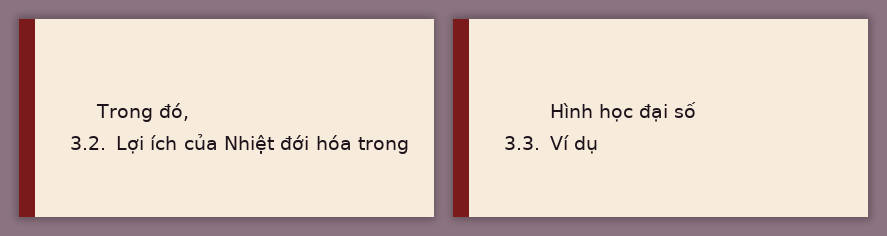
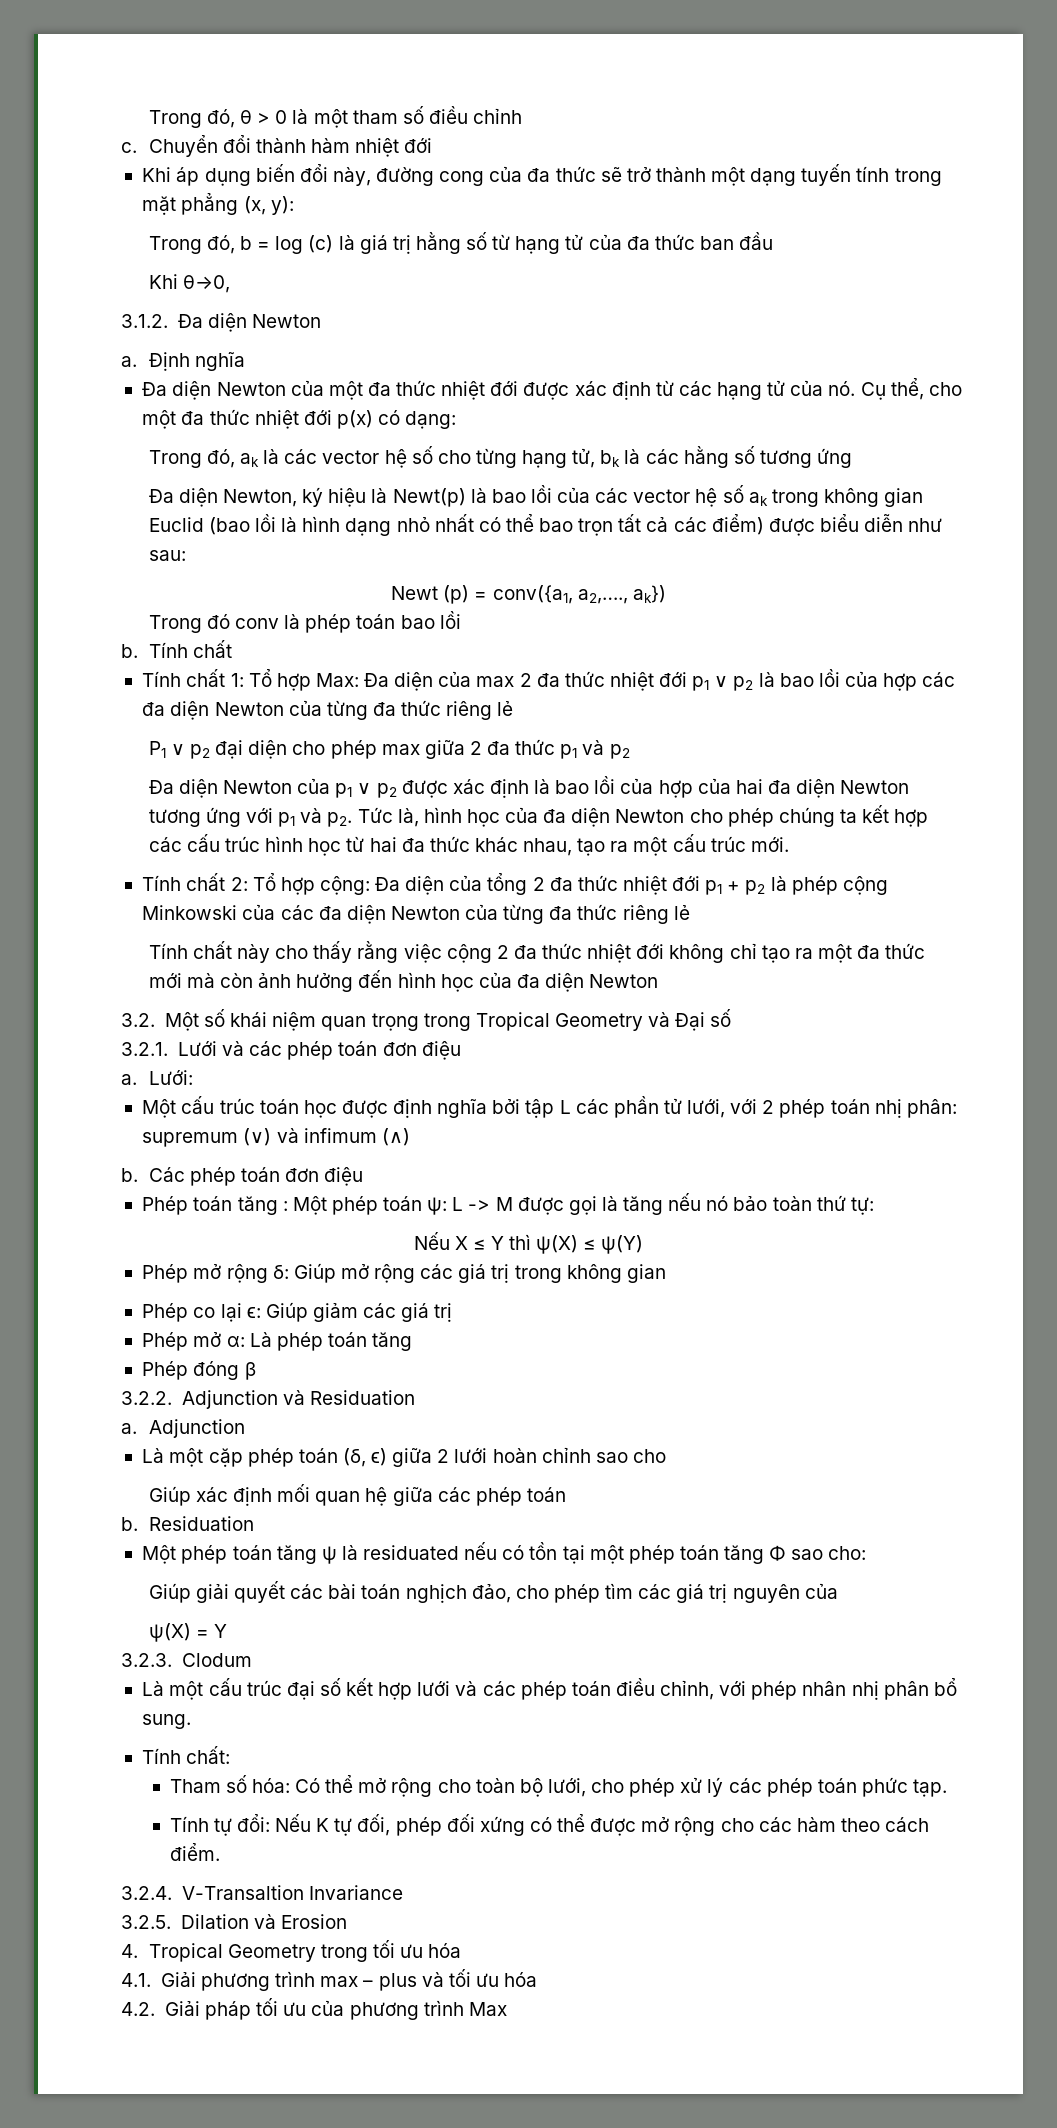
- Trong đó,
- 3.2. Lợi ích của Nhiệt đới hóa trong Hình học đại số
- 3.3. Ví dụ
+ Trong đó, θ > 0 là một tham số điều chỉnh
+ c. Chuyển đổi thành hàm nhiệt đới
+ Khi áp dụng biến đổi này, đường cong của đa thức sẽ trở thành một dạng tuyến tính trong mặt phẳng (x, y):
+ Trong đó, b = log (c) là giá trị hằng số từ hạng tử của đa thức ban đầu
+ Khi θ→0,
+ 3.1.2. Đa diện Newton
+ a. Định nghĩa
+ Đa diện Newton của một đa thức nhiệt đới được xác định từ các hạng tử của nó. Cụ thể, cho một đa thức nhiệt đới p(x) có dạng:
+ Trong đó, ak là các vector hệ số cho từng hạng tử, bk là các hằng số tương ứng
+ Đa diện Newton, ký hiệu là Newt(p) là bao lồi của các vector hệ số ak trong không gian Euclid (bao lồi là hình dạng nhỏ nhất có thể bao trọn tất cả các điểm) được biểu diễn như sau:
+ Newt (p) = conv({a1, a2,…., ak})
+ Trong đó conv là phép toán bao lồi
+ b. Tính chất
+ Tính chất 1: Tổ hợp Max: Đa diện của max 2 đa thức nhiệt đới p1 ∨ p2 là bao lồi của hợp các đa diện Newton của từng đa thức riêng lẻ
+ P1 ∨ p2 đại diện cho phép max giữa 2 đa thức p1 và p2
+ Đa diện Newton của p1 ∨ p2 được xác định là bao lồi của hợp của hai đa diện Newton tương ứng với p1 và p2. Tức là, hình học của đa diện Newton cho phép chúng ta kết hợp các cấu trúc hình học từ hai đa thức khác nhau, tạo ra một cấu trúc mới.
+ Tính chất 2: Tổ hợp cộng: Đa diện của tổng 2 đa thức nhiệt đới p1 + p2 là phép cộng Minkowski của các đa diện Newton của từng đa thức riêng lẻ
+ Tính chất này cho thấy rằng việc cộng 2 đa thức nhiệt đới không chỉ tạo ra một đa thức mới mà còn ảnh hưởng đến hình học của đa diện Newton
+ 3.2. Một số khái niệm quan trọng trong Tropical Geometry và Đại số
+ 3.2.1. Lưới và các phép toán đơn điệu
+ a. Lưới:
+ Một cấu trúc toán học được định nghĩa bởi tập L các phần tử lưới, với 2 phép toán nhị phân: supremum (∨) và infimum (∧)
+ b. Các phép toán đơn điệu
+ Phép toán tăng : Một phép toán ψ: L -> M được gọi là tăng nếu nó bảo toàn thứ tự:
+ Nếu X ≤ Y thì ψ(X) ≤ ψ(Y)
+ Phép mở rộng δ: Giúp mở rộng các giá trị trong không gian
+ Phép co lại ϵ: Giúp giảm các giá trị
+ Phép mở α: Là phép toán tăng
+ Phép đóng β
+ 3.2.2. Adjunction và Residuation
+ a. Adjunction
+ Là một cặp phép toán (δ, ϵ) giữa 2 lưới hoàn chỉnh sao cho
+ Giúp xác định mối quan hệ giữa các phép toán
+ b. Residuation
+ Một phép toán tăng ψ là residuated nếu có tồn tại một phép toán tăng Φ sao cho:
+ Giúp giải quyết các bài toán nghịch đảo, cho phép tìm các giá trị nguyên của
+ ψ(X) = Y
+ 3.2.3. Clodum
+ Là một cấu trúc đại số kết hợp lưới và các phép toán điều chỉnh, với phép nhân nhị phân bổ sung.
+ Tính chất:
+ Tham số hóa: Có thể mở rộng cho toàn bộ lưới, cho phép xử lý các phép toán phức tạp.
+ Tính tự đổi: Nếu K tự đối, phép đối xứng có thể được mở rộng cho các hàm theo cách điểm.
+ 3.2.4. V-Transaltion Invariance
+ 3.2.5. Dilation và Erosion
+ 4. Tropical Geometry trong tối ưu hóa
+ 4.1. Giải phương trình max – plus và tối ưu hóa
+ 4.2. Giải pháp tối ưu của phương trình Max

